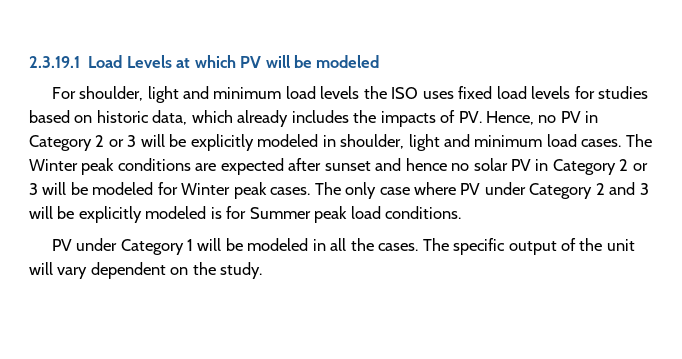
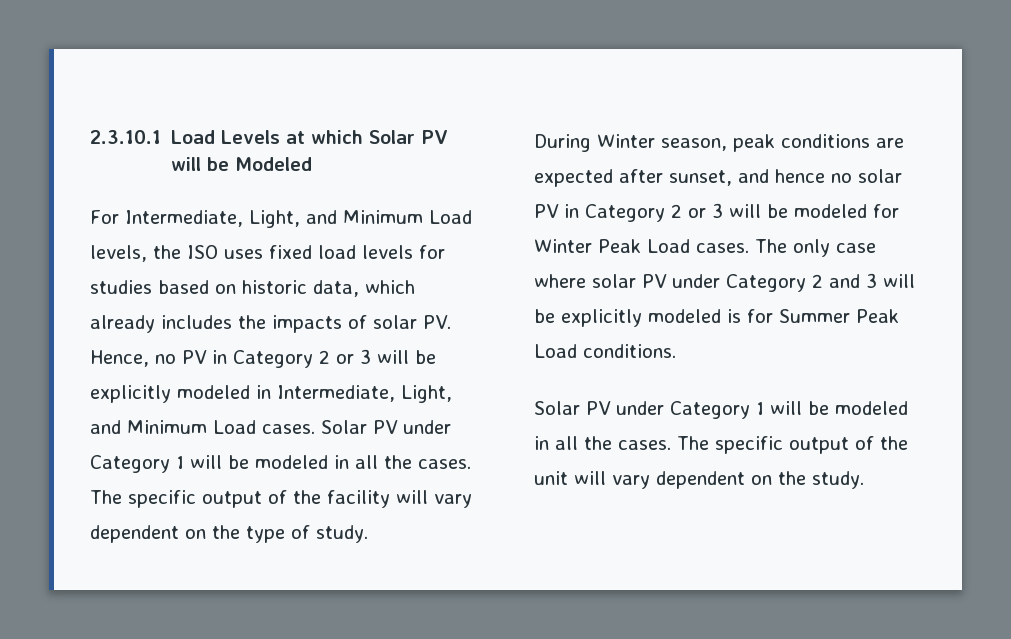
- 2.3.19.1 Load Levels at which PV will be modeled
+ 2.3.10.1 Load Levels at which Solar PV will be Modeled
- For shoulder, light and minimum load levels the ISO uses fixed load levels for studies based on historic data, which already includes the impacts of PV. Hence, no PV in Category 2 or 3 will be explicitly modeled in shoulder, light and minimum load cases. The Winter peak conditions are expected after sunset and hence no solar PV in Category 2 or 3 will be modeled for Winter peak cases.
+ For Intermediate, Light, and Minimum Load levels, the ISO uses fixed load levels for studies based on historic data, which already includes the impacts of solar PV. Hence, no PV in Category 2 or 3 will be explicitly modeled in Intermediate, Light, and Minimum Load cases. Solar PV under Category 1 will be modeled in all the cases. The specific output of the facility will vary dependent on the type of study.
+ During Winter season, peak conditions are expected after sunset, and hence no solar PV in Category 2 or 3 will be modeled for Winter Peak Load cases.
- The only case where PV under Category 2 and 3 will be explicitly modeled is for Summer peak load conditions.
- PV under Category 1 will be modeled in all the cases.
+ The only case where solar PV under Category 2 and 3 will be explicitly modeled is for Summer Peak Load conditions.
+ Solar PV under Category 1 will be modeled in all the cases.

